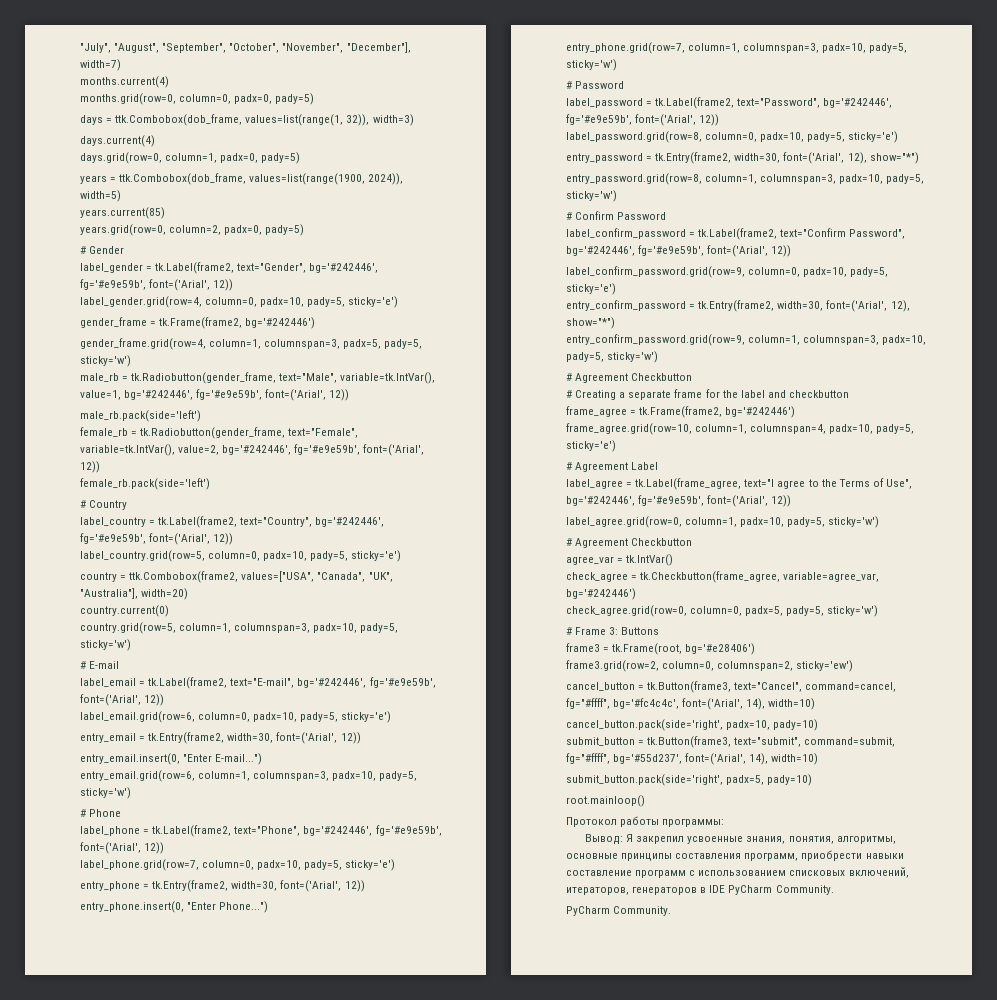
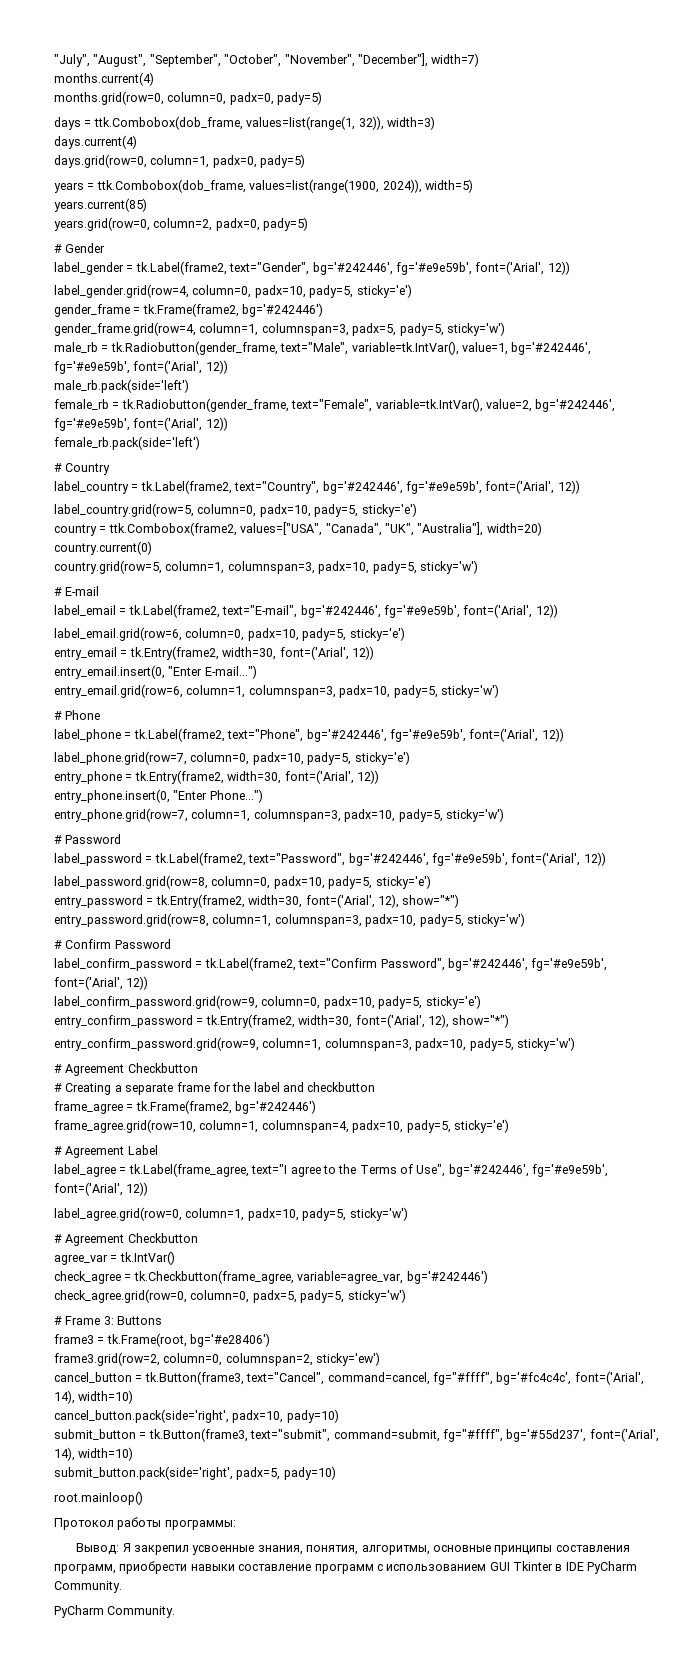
- Вывод: Я закрепил усвоенные знания, понятия, алгоритмы, основные принципы составления программ, приобрести навыки составление программ с использованием списковых включений, итераторов, генераторов в IDE PyCharm Community.
+ Вывод: Я закрепил усвоенные знания, понятия, алгоритмы, основные принципы составления программ, приобрести навыки составление программ с использованием GUI Tkinter в IDE PyCharm Community.

